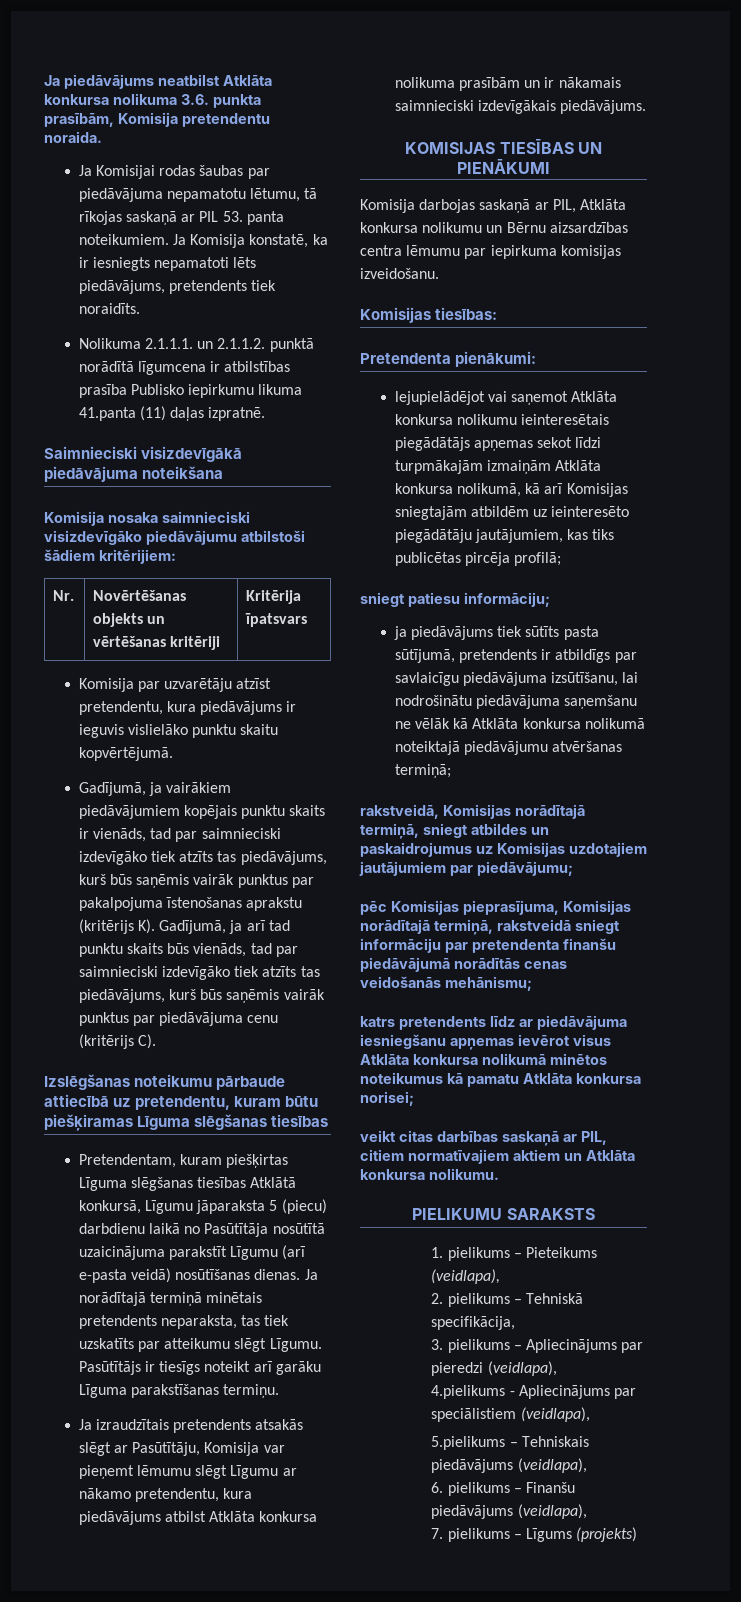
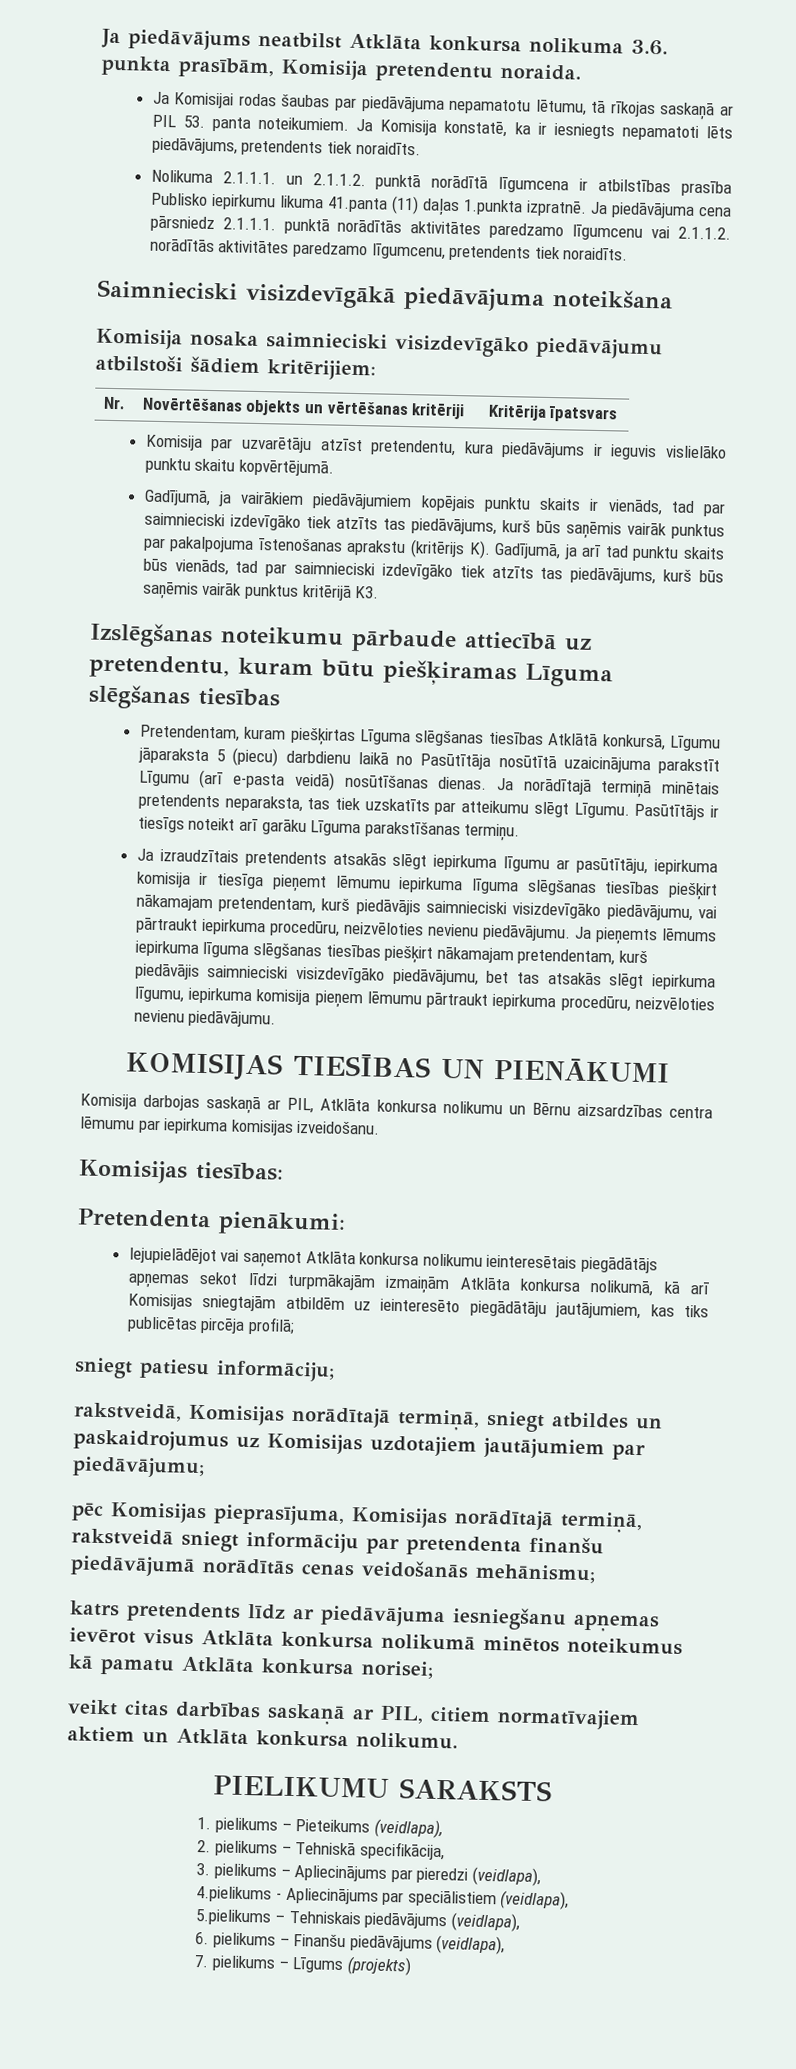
- Nolikuma 2.1.1.1. un 2.1.1.2. punktā norādītā līgumcena ir atbilstības prasība Publisko iepirkumu likuma 41.panta (11) daļas izpratnē.
+ Nolikuma 2.1.1.1. un 2.1.1.2. punktā norādītā līgumcena ir atbilstības prasība Publisko iepirkumu likuma 41.panta (11) daļas 1.punkta izpratnē. Ja piedāvājuma cena pārsniedz 2.1.1.1. punktā norādītās aktivitātes paredzamo līgumcenu vai 2.1.1.2. norādītās aktivitātes paredzamo līgumcenu, pretendents tiek noraidīts.
- Gadījumā, ja vairākiem piedāvājumiem kopējais punktu skaits ir vienāds, tad par saimnieciski izdevīgāko tiek atzīts tas piedāvājums, kurš būs saņēmis vairāk punktus par pakalpojuma īstenošanas aprakstu (kritērijs K). Gadījumā, ja arī tad punktu skaits būs vienāds, tad par saimnieciski izdevīgāko tiek atzīts tas piedāvājums, kurš būs saņēmis vairāk punktus par piedāvājuma cenu (kritērijs C).
+ Gadījumā, ja vairākiem piedāvājumiem kopējais punktu skaits ir vienāds, tad par saimnieciski izdevīgāko tiek atzīts tas piedāvājums, kurš būs saņēmis vairāk punktus par pakalpojuma īstenošanas aprakstu (kritērijs K). Gadījumā, ja arī tad punktu skaits būs vienāds, tad par saimnieciski izdevīgāko tiek atzīts tas piedāvājums, kurš būs saņēmis vairāk punktus kritērijā K3.
- Ja izraudzītais pretendents atsakās slēgt ar Pasūtītāju, Komisija var pieņemt lēmumu slēgt Līgumu ar nākamo pretendentu, kura piedāvājums atbilst Atklāta konkursa nolikuma prasībām un ir nākamais saimnieciski izdevīgākais piedāvājums.
+ Ja izraudzītais pretendents atsakās slēgt iepirkuma līgumu ar pasūtītāju, iepirkuma komisija ir tiesīga pieņemt lēmumu iepirkuma līguma slēgšanas tiesības piešķirt nākamajam pretendentam, kurš piedāvājis saimnieciski visizdevīgāko piedāvājumu, vai pārtraukt iepirkuma procedūru, neizvēloties nevienu piedāvājumu. Ja pieņemts lēmums iepirkuma līguma slēgšanas tiesības piešķirt nākamajam pretendentam, kurš piedāvājis saimnieciski visizdevīgāko piedāvājumu, bet tas atsakās slēgt iepirkuma līgumu, iepirkuma komisija pieņem lēmumu pārtraukt iepirkuma procedūru, neizvēloties nevienu piedāvājumu.
- ja piedāvājums tiek sūtīts pasta sūtījumā, pretendents ir atbildīgs par savlaicīgu piedāvājuma izsūtīšanu, lai nodrošinātu piedāvājuma saņemšanu ne vēlāk kā Atklāta konkursa nolikumā noteiktajā piedāvājumu atvēršanas termiņā;

